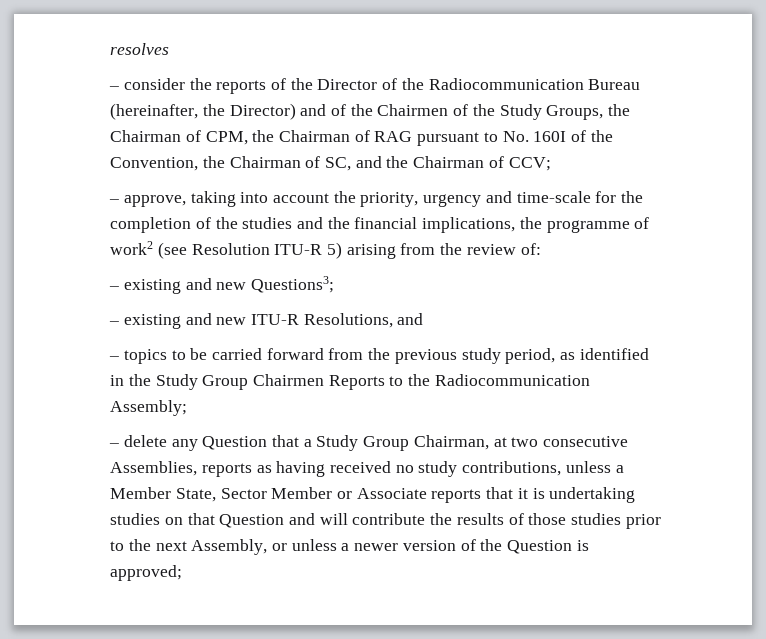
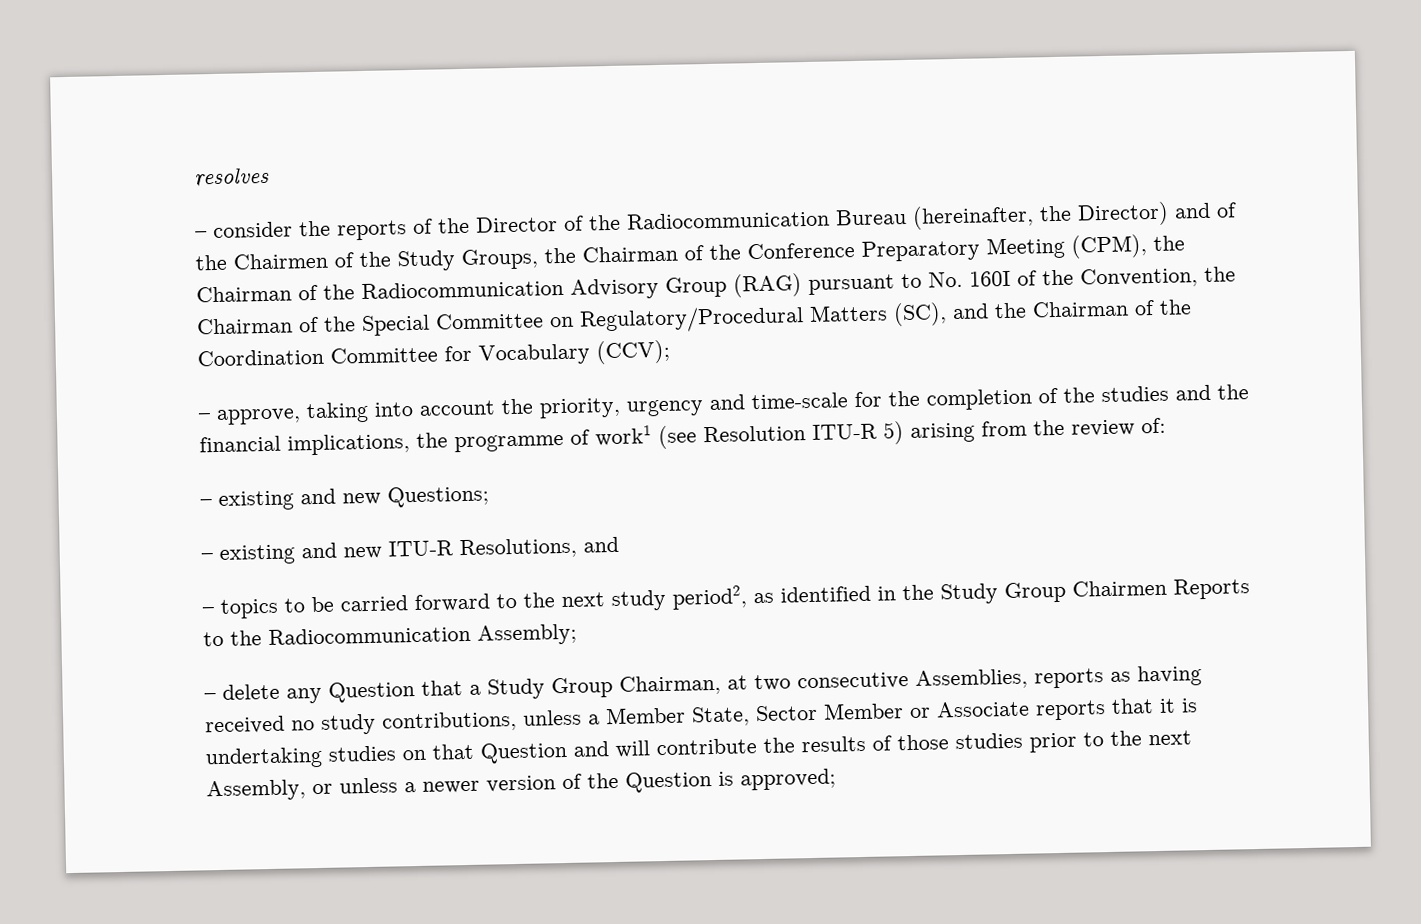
- – consider the reports of the Director of the Radiocommunication Bureau (hereinafter, the Director) and of the Chairmen of the Study Groups, the Chairman of CPM, the Chairman of RAG pursuant to No. 160I of the Convention, the Chairman of SC, and the Chairman of CCV;
+ – consider the reports of the Director of the Radiocommunication Bureau (hereinafter, the Director) and of the Chairmen of the Study Groups, the Chairman of the Conference Preparatory Meeting (CPM), the Chairman of the Radiocommunication Advisory Group (RAG) pursuant to No. 160I of the Convention, the Chairman of the Special Committee on Regulatory/Procedural Matters (SC), and the Chairman of the Coordination Committee for Vocabulary (CCV);
- – approve, taking into account the priority, urgency and time-scale for the completion of the studies and the financial implications, the programme of work2 (see Resolution ITU-R 5) arising from the review of:
+ – approve, taking into account the priority, urgency and time-scale for the completion of the studies and the financial implications, the programme of work1 (see Resolution ITU-R 5) arising from the review of:
- – existing and new Questions3;
+ – existing and new Questions;
- – topics to be carried forward from the previous study period, as identified in the Study Group Chairmen Reports to the Radiocommunication Assembly;
+ – topics to be carried forward to the next study period2, as identified in the Study Group Chairmen Reports to the Radiocommunication Assembly;

